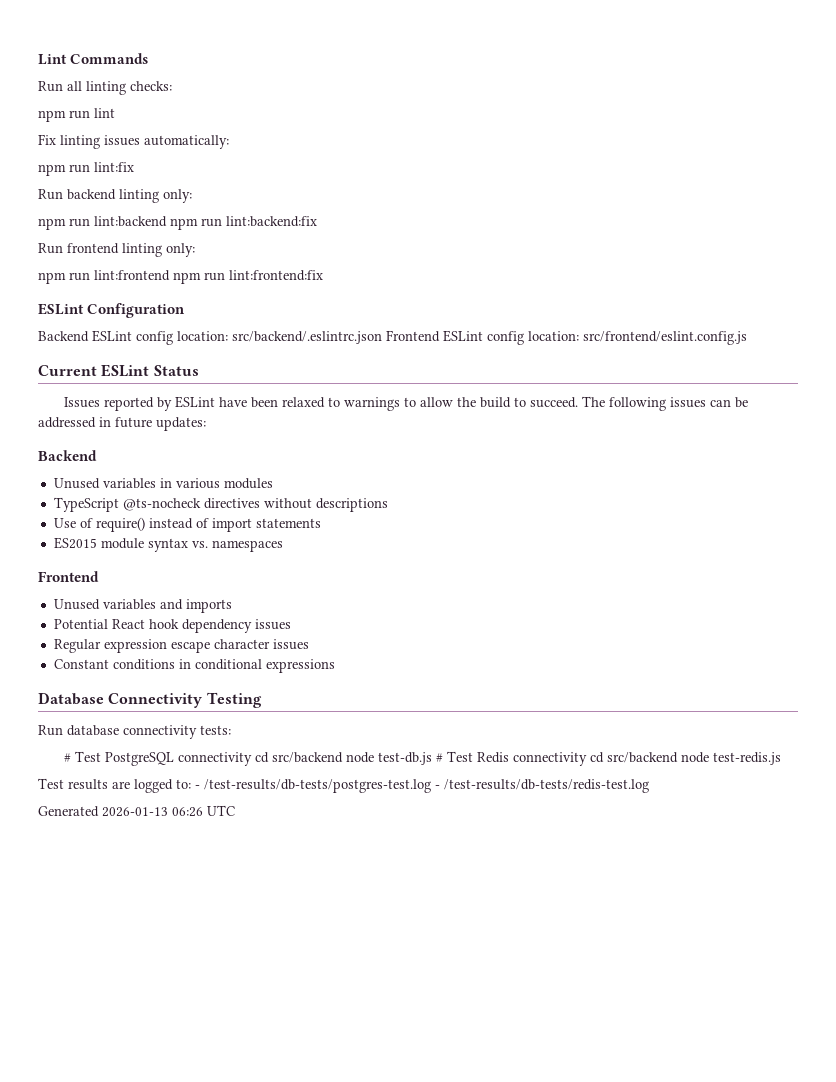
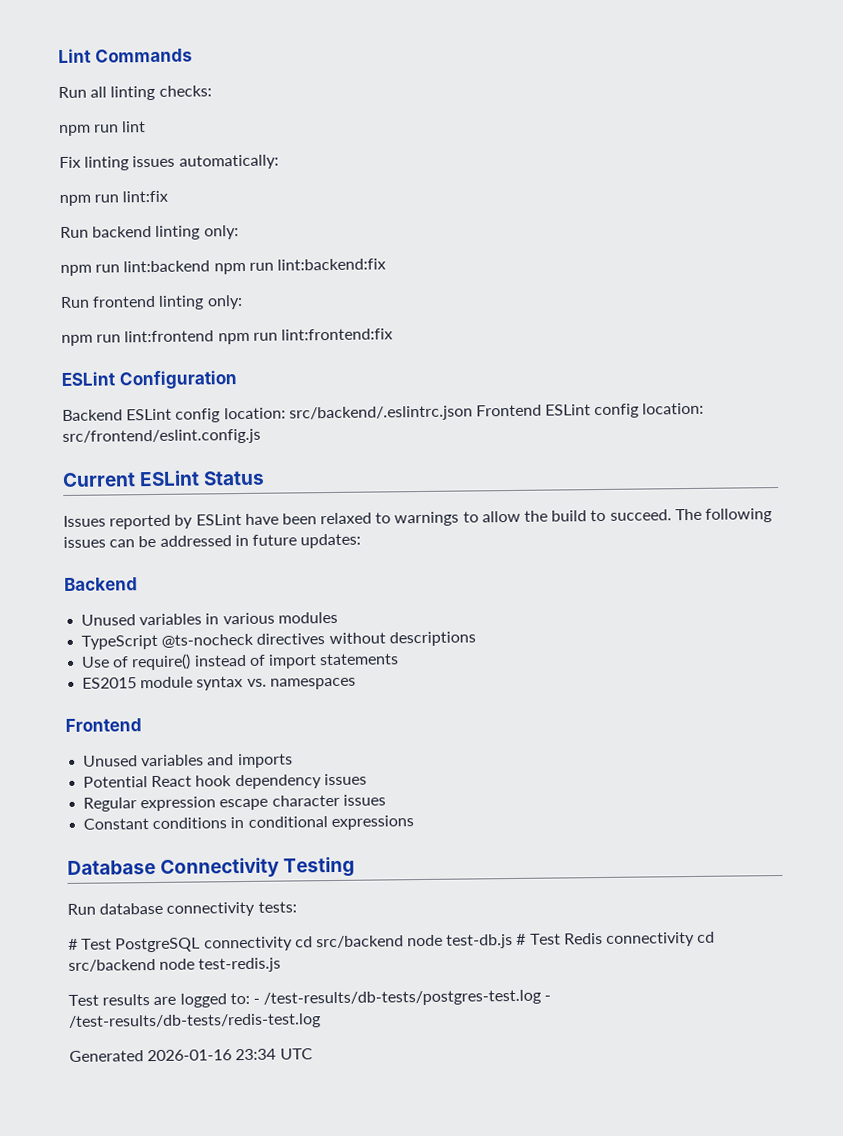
- Generated 2026-01-13 06:26 UTC
+ Generated 2026-01-16 23:34 UTC

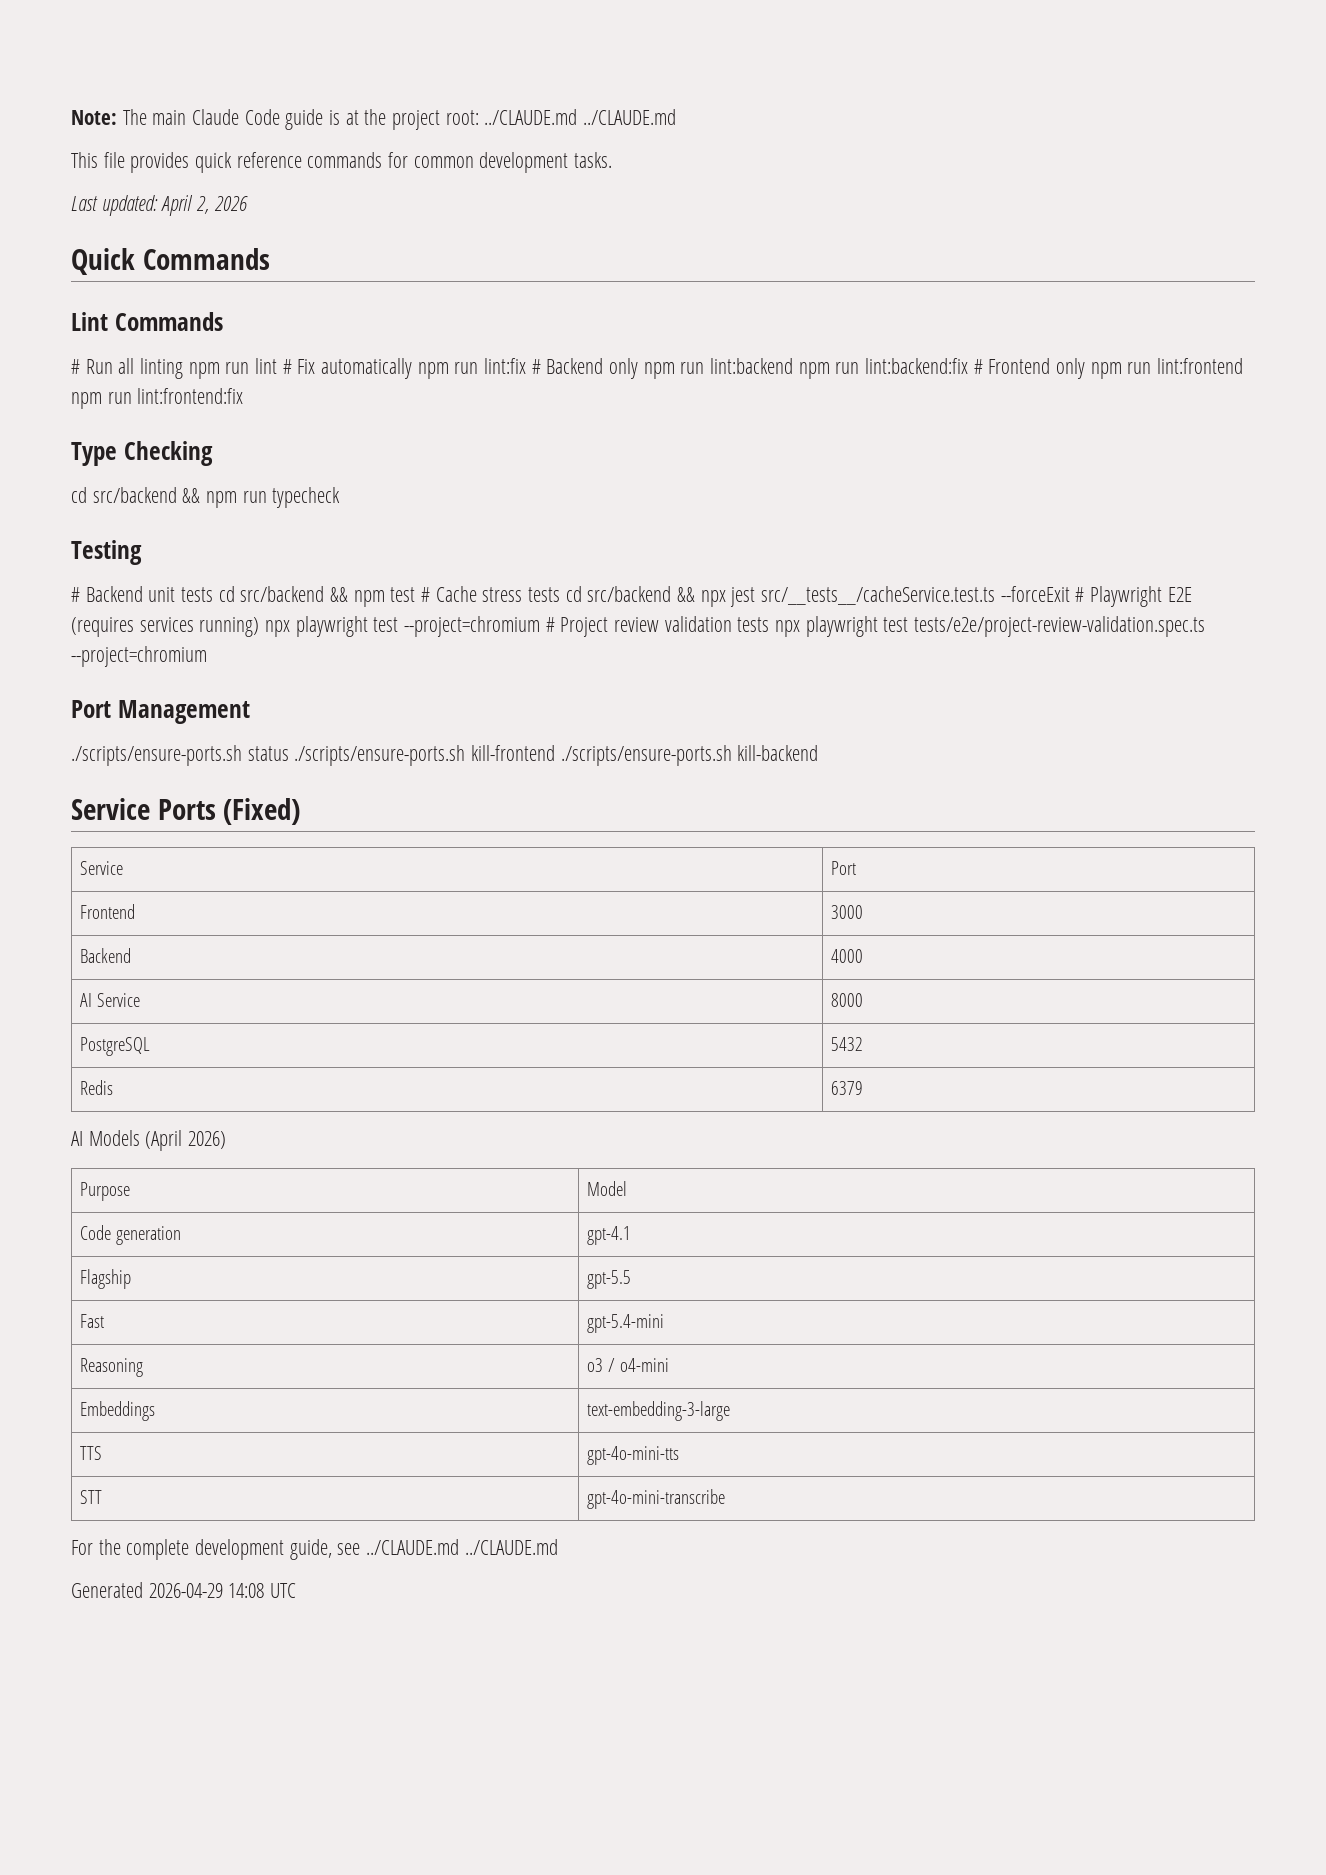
+ Note: The main Claude Code guide is at the project root: ../CLAUDE.md ../CLAUDE.md
+ This file provides quick reference commands for common development tasks.
+ Last updated: April 2, 2026
+ Quick Commands
- Run all linting checks:
- npm run lint
- Fix linting issues automatically:
- npm run lint:fix
- Run backend linting only:
- npm run lint:backend npm run lint:backend:fix
- Run frontend linting only:
- npm run lint:frontend npm run lint:frontend:fix
+ # Run all linting npm run lint # Fix automatically npm run lint:fix # Backend only npm run lint:backend npm run lint:backend:fix # Frontend only npm run lint:frontend npm run lint:frontend:fix
- ESLint Configuration
- Backend ESLint config location: src/backend/.eslintrc.json Frontend ESLint config location: src/frontend/eslint.config.js
- Current ESLint Status
- Issues reported by ESLint have been relaxed to warnings to allow the build to succeed. The following issues can be addressed in future updates:
- Backend
- Unused variables in various modules
- TypeScript @ts-nocheck directives without descriptions
- Use of require() instead of import statements
- ES2015 module syntax vs. namespaces
- Frontend
- Unused variables and imports
- Potential React hook dependency issues
- Regular expression escape character issues
- Constant conditions in conditional expressions
- Database Connectivity Testing
- Run database connectivity tests:
- # Test PostgreSQL connectivity cd src/backend node test-db.js # Test Redis connectivity cd src/backend node test-redis.js
- Test results are logged to: - /test-results/db-tests/postgres-test.log - /test-results/db-tests/redis-test.log
+ Type Checking
+ cd src/backend && npm run typecheck
+ Testing
+ # Backend unit tests cd src/backend && npm test # Cache stress tests cd src/backend && npx jest src/__tests__/cacheService.test.ts --forceExit # Playwright E2E (requires services running) npx playwright test --project=chromium # Project review validation tests npx playwright test tests/e2e/project-review-validation.spec.ts --project=chromium
+ Port Management
+ ./scripts/ensure-ports.sh status ./scripts/ensure-ports.sh kill-frontend ./scripts/ensure-ports.sh kill-backend
+ Service Ports (Fixed)
+ Service | Port
+ Frontend | 3000
+ Backend | 4000
+ AI Service | 8000
+ PostgreSQL | 5432
+ Redis | 6379
+ AI Models (April 2026)
+ Purpose | Model
+ Code generation | gpt-4.1
+ Flagship | gpt-5.5
+ Fast | gpt-5.4-mini
+ Reasoning | o3 / o4-mini
+ Embeddings | text-embedding-3-large
+ TTS | gpt-4o-mini-tts
+ STT | gpt-4o-mini-transcribe
+ For the complete development guide, see ../CLAUDE.md ../CLAUDE.md
- Generated 2026-01-16 23:34 UTC
+ Generated 2026-04-29 14:08 UTC

